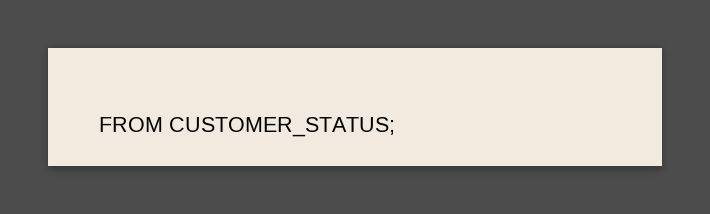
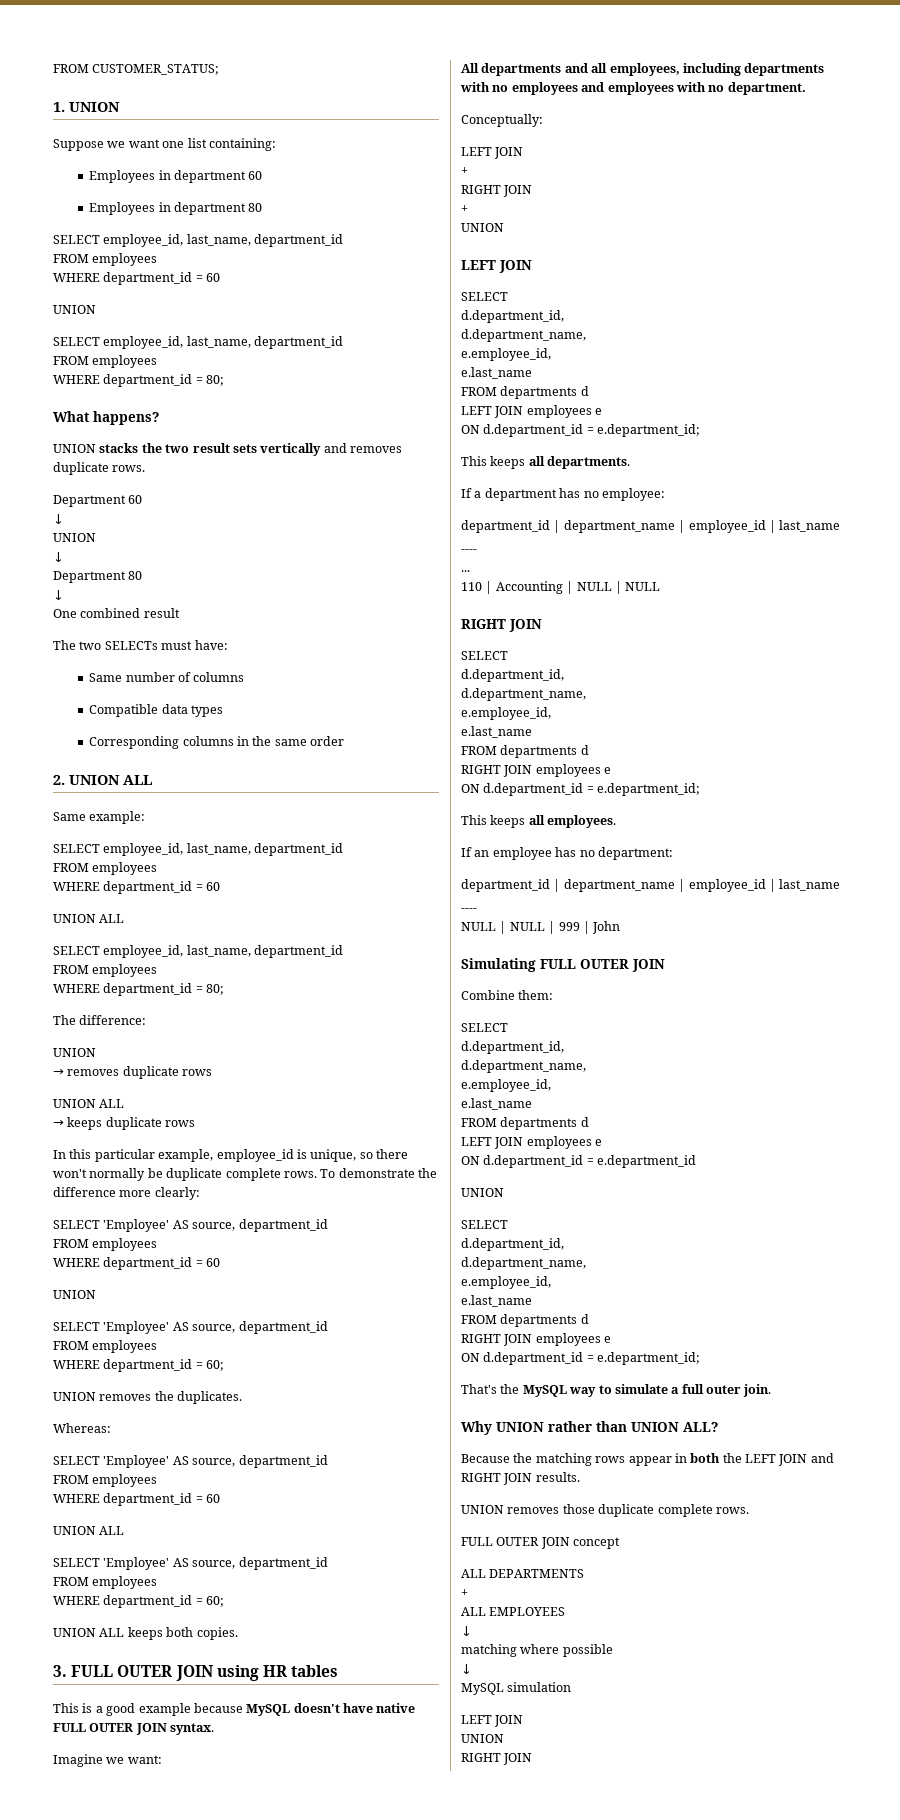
+ 1. UNION
+ Suppose we want one list containing:
+ Employees in department 60
+ Employees in department 80
+ SELECT employee_id, last_name, department_id
+ FROM employees
+ WHERE department_id = 60
+ UNION
+ SELECT employee_id, last_name, department_id
+ FROM employees
+ WHERE department_id = 80;
+ What happens?
+ UNION stacks the two result sets vertically and removes duplicate rows.
+ Department 60
+ ↓
+ UNION
+ ↓
+ Department 80
+ ↓
+ One combined result
+ The two SELECTs must have:
+ Same number of columns
+ Compatible data types
+ Corresponding columns in the same order
+ 2. UNION ALL
+ Same example:
+ SELECT employee_id, last_name, department_id
+ FROM employees
+ WHERE department_id = 60
+ UNION ALL
+ SELECT employee_id, last_name, department_id
+ FROM employees
+ WHERE department_id = 80;
+ The difference:
+ UNION
+ → removes duplicate rows
+ UNION ALL
+ → keeps duplicate rows
+ In this particular example, employee_id is unique, so there won't normally be duplicate complete rows. To demonstrate the difference more clearly:
+ SELECT 'Employee' AS source, department_id
+ FROM employees
+ WHERE department_id = 60
+ UNION
+ SELECT 'Employee' AS source, department_id
+ FROM employees
+ WHERE department_id = 60;
+ UNION removes the duplicates.
+ Whereas:
+ SELECT 'Employee' AS source, department_id
+ FROM employees
+ WHERE department_id = 60
+ UNION ALL
+ SELECT 'Employee' AS source, department_id
+ FROM employees
+ WHERE department_id = 60;
+ UNION ALL keeps both copies.
+ 3. FULL OUTER JOIN using HR tables
+ This is a good example because MySQL doesn't have native FULL OUTER JOIN syntax.
+ Imagine we want:
+ All departments and all employees, including departments with no employees and employees with no department.
+ Conceptually:
+ LEFT JOIN
+ +
+ RIGHT JOIN
+ +
+ UNION
+ LEFT JOIN
+ SELECT
+ d.department_id,
+ d.department_name,
+ e.employee_id,
+ e.last_name
+ FROM departments d
+ LEFT JOIN employees e
+ ON d.department_id = e.department_id;
+ This keeps all departments.
+ If a department has no employee:
+ department_id | department_name | employee_id | last_name
+ ----
+ ...
+ 110 | Accounting | NULL | NULL
+ RIGHT JOIN
+ SELECT
+ d.department_id,
+ d.department_name,
+ e.employee_id,
+ e.last_name
+ FROM departments d
+ RIGHT JOIN employees e
+ ON d.department_id = e.department_id;
+ This keeps all employees.
+ If an employee has no department:
+ department_id | department_name | employee_id | last_name
+ ----
+ NULL | NULL | 999 | John
+ Simulating FULL OUTER JOIN
+ Combine them:
+ SELECT
+ d.department_id,
+ d.department_name,
+ e.employee_id,
+ e.last_name
+ FROM departments d
+ LEFT JOIN employees e
+ ON d.department_id = e.department_id
+ UNION
+ SELECT
+ d.department_id,
+ d.department_name,
+ e.employee_id,
+ e.last_name
+ FROM departments d
+ RIGHT JOIN employees e
+ ON d.department_id = e.department_id;
+ That's the MySQL way to simulate a full outer join.
+ Why UNION rather than UNION ALL?
+ Because the matching rows appear in both the LEFT JOIN and RIGHT JOIN results.
+ UNION removes those duplicate complete rows.
+ FULL OUTER JOIN concept
+ ALL DEPARTMENTS
+ +
+ ALL EMPLOYEES
+ ↓
+ matching where possible
+ ↓
+ MySQL simulation
+ LEFT JOIN
+ UNION
+ RIGHT JOIN

